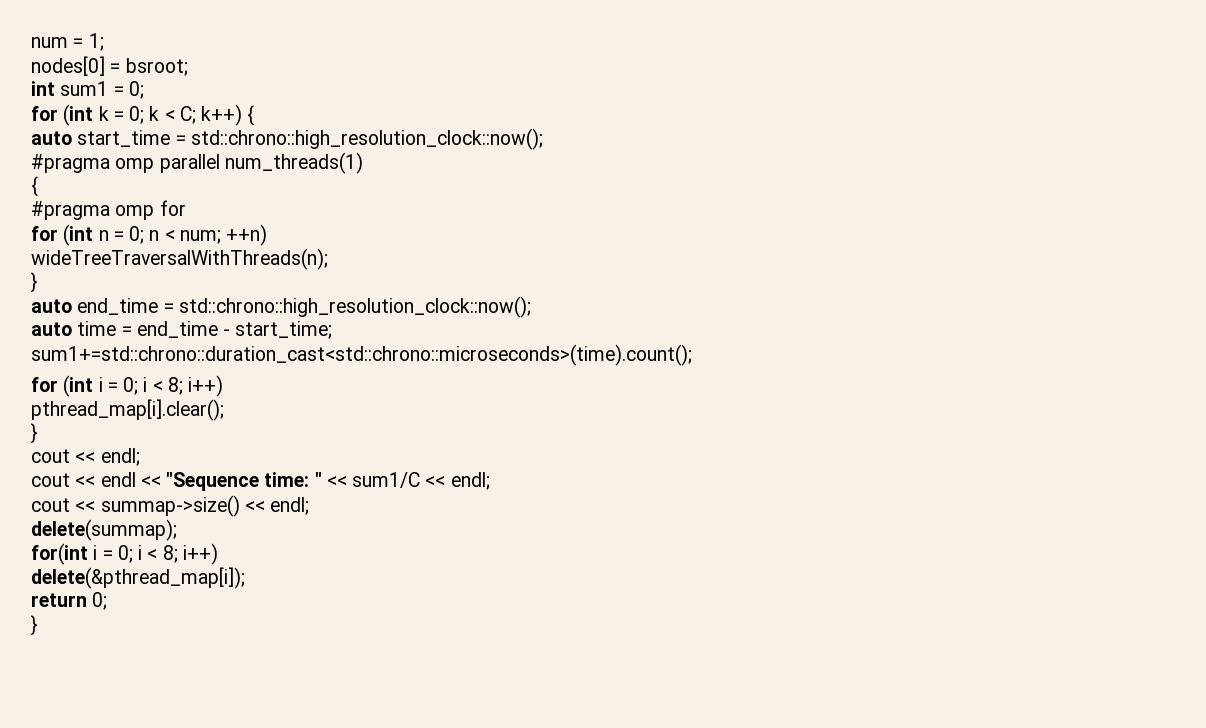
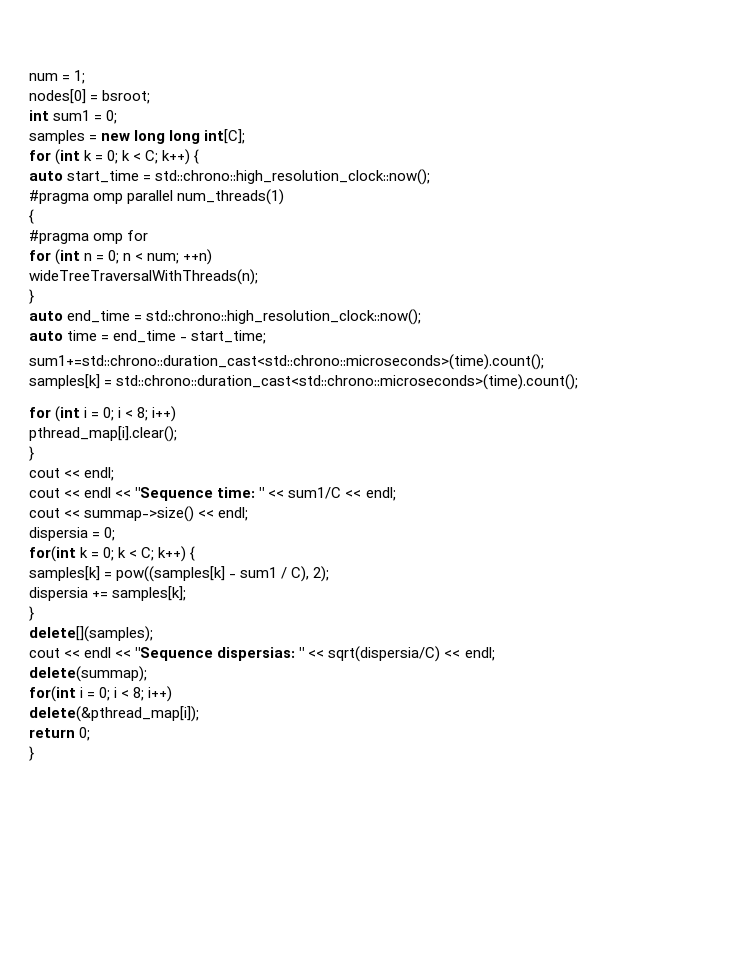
+ samples = new long long int[C];
+ samples[k] = std::chrono::duration_cast<std::chrono::microseconds>(time).count();
+ dispersia = 0;
+ for(int k = 0; k < C; k++) {
+ samples[k] = pow((samples[k] - sum1 / C), 2);
+ dispersia += samples[k];
+ }
+ delete[](samples);
+ cout << endl << "Sequence dispersias: " << sqrt(dispersia/C) << endl;

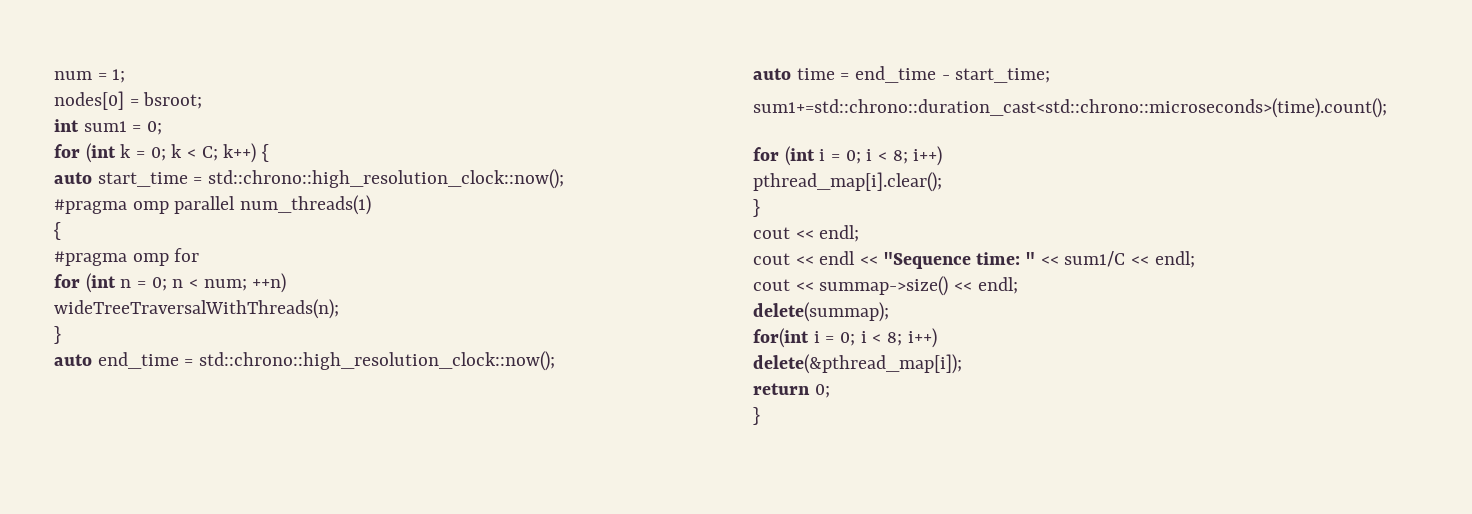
- samples = new long long int[C];
- samples[k] = std::chrono::duration_cast<std::chrono::microseconds>(time).count();
- dispersia = 0;
- for(int k = 0; k < C; k++) {
- samples[k] = pow((samples[k] - sum1 / C), 2);
- dispersia += samples[k];
- }
- delete[](samples);
- cout << endl << "Sequence dispersias: " << sqrt(dispersia/C) << endl;

